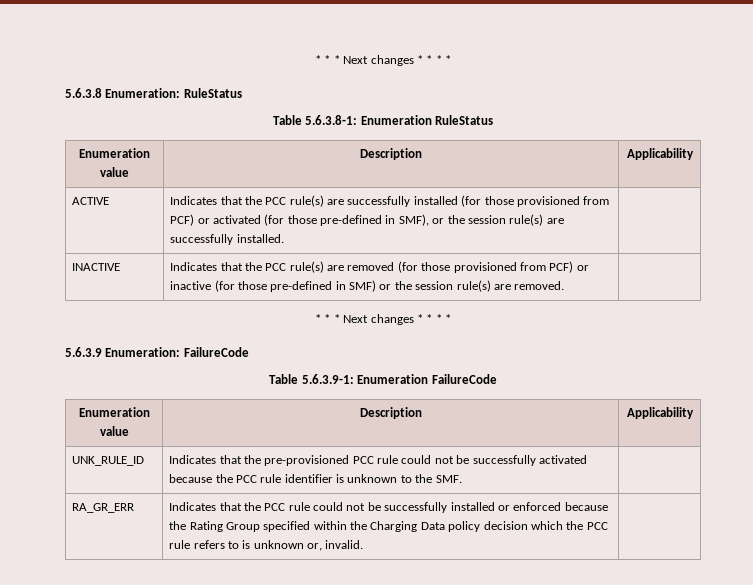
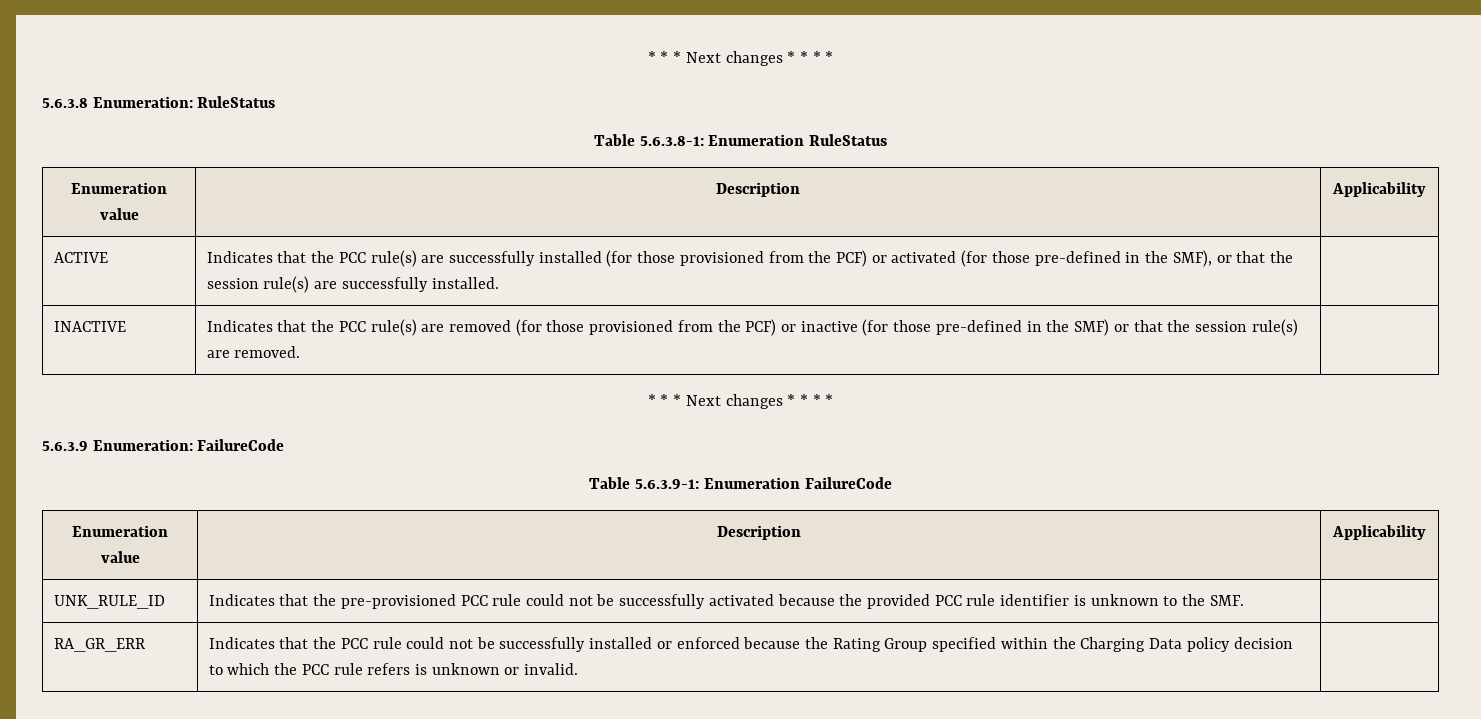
- ACTIVE | Indicates that the PCC rule(s) are successfully installed (for those provisioned from PCF) or activated (for those pre-defined in SMF), or the session rule(s) are successfully installed. |
+ ACTIVE | Indicates that the PCC rule(s) are successfully installed (for those provisioned from the PCF) or activated (for those pre-defined in the SMF), or that the session rule(s) are successfully installed. |
- INACTIVE | Indicates that the PCC rule(s) are removed (for those provisioned from PCF) or inactive (for those pre-defined in SMF) or the session rule(s) are removed. |
+ INACTIVE | Indicates that the PCC rule(s) are removed (for those provisioned from the PCF) or inactive (for those pre-defined in the SMF) or that the session rule(s) are removed. |
- UNK_RULE_ID | Indicates that the pre-provisioned PCC rule could not be successfully activated because the PCC rule identifier is unknown to the SMF. |
+ UNK_RULE_ID | Indicates that the pre-provisioned PCC rule could not be successfully activated because the provided PCC rule identifier is unknown to the SMF. |
- RA_GR_ERR | Indicates that the PCC rule could not be successfully installed or enforced because the Rating Group specified within the Charging Data policy decision which the PCC rule refers to is unknown or, invalid. |
+ RA_GR_ERR | Indicates that the PCC rule could not be successfully installed or enforced because the Rating Group specified within the Charging Data policy decision to which the PCC rule refers is unknown or invalid. |

